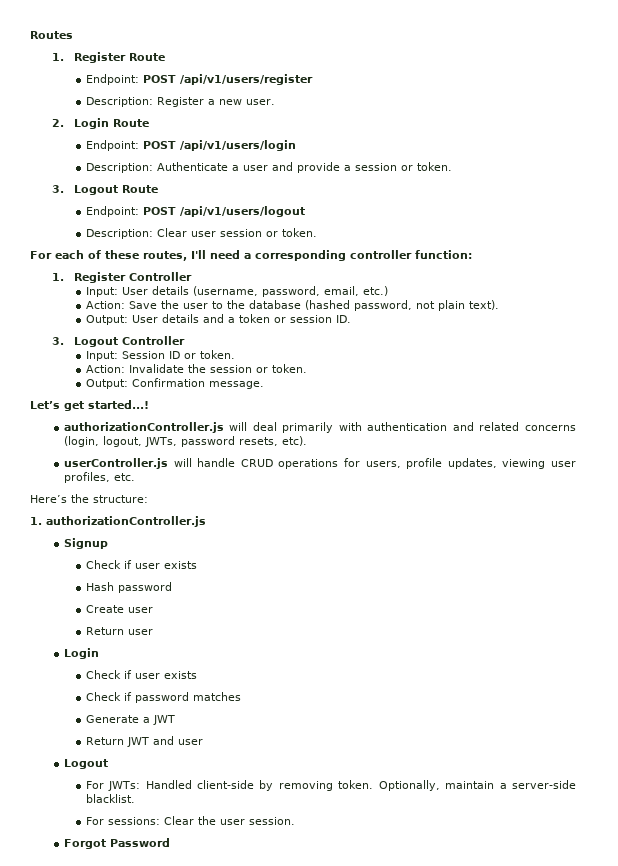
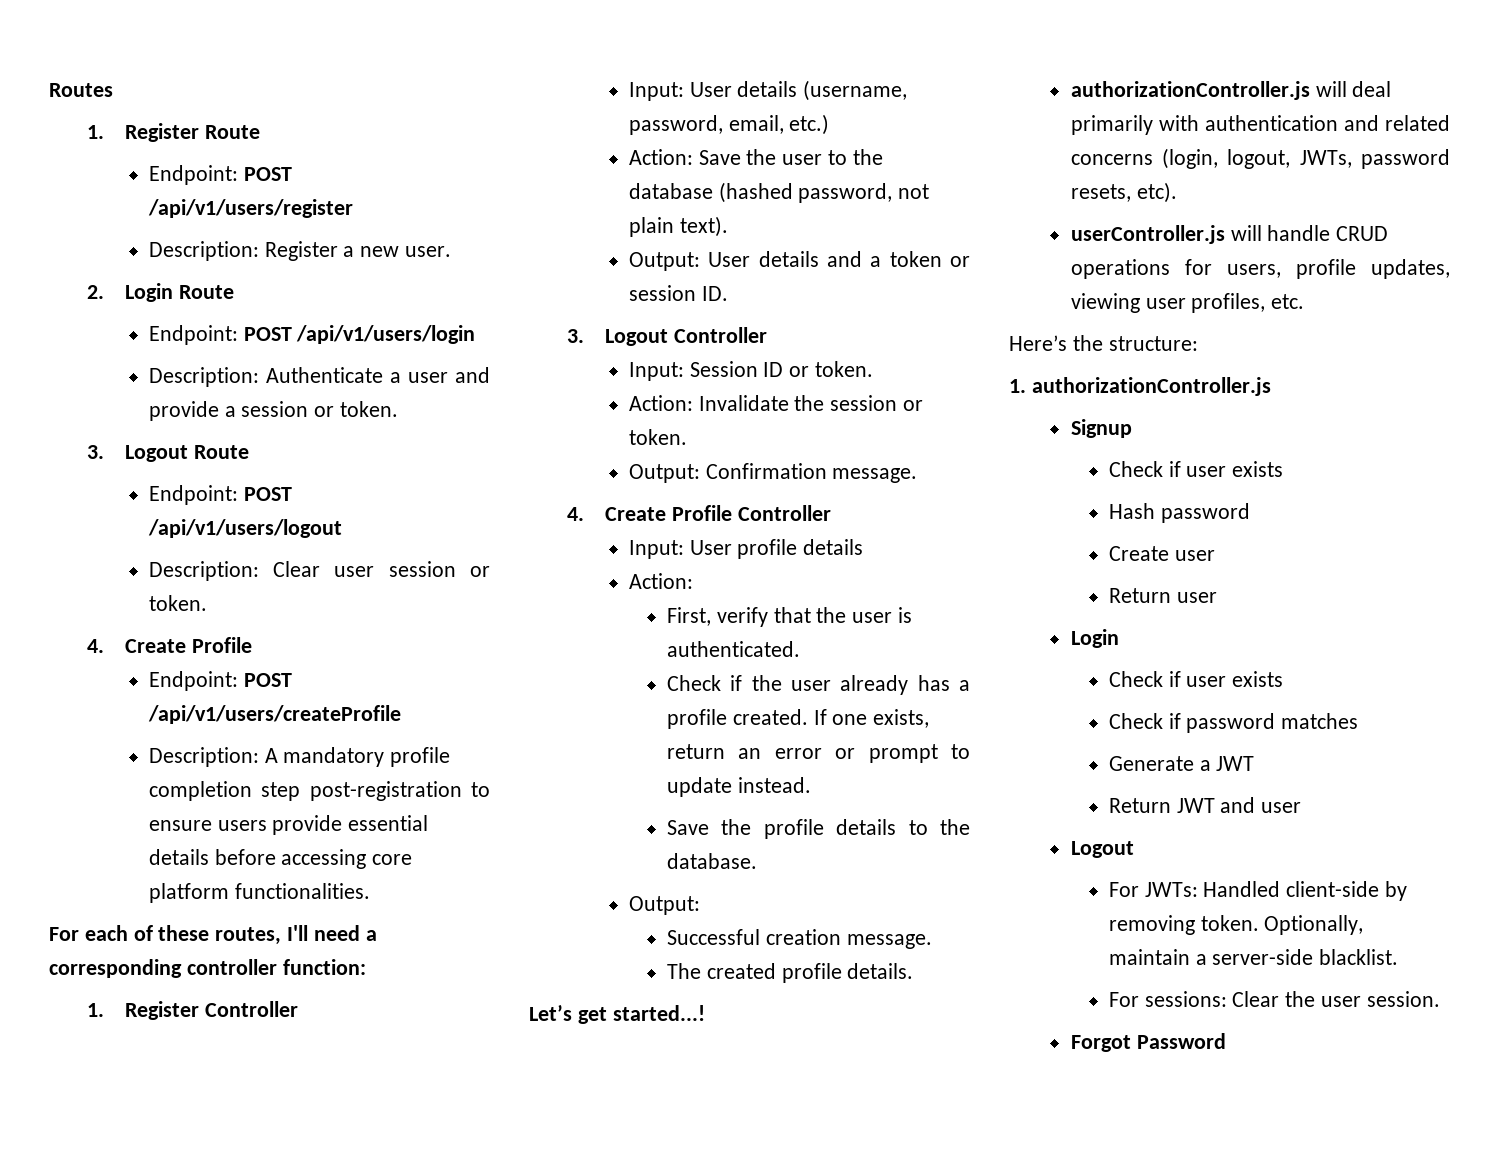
  Description: Clear user session or token.
+ 4. Create Profile
+ Endpoint: POST /api/v1/users/createProfile
+ Description: A mandatory profile completion step post-registration to ensure users provide essential details before accessing core platform functionalities.
+ 4. Create Profile Controller
+ Input: User profile details
+ Action:
+ First, verify that the user is authenticated.
+ Check if the user already has a profile created. If one exists, return an error or prompt to update instead.
+ Save the profile details to the database.
+ Output:
+ Successful creation message.
+ The created profile details.

